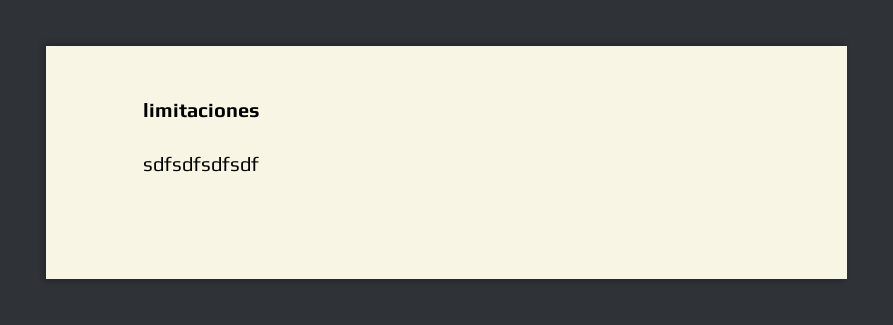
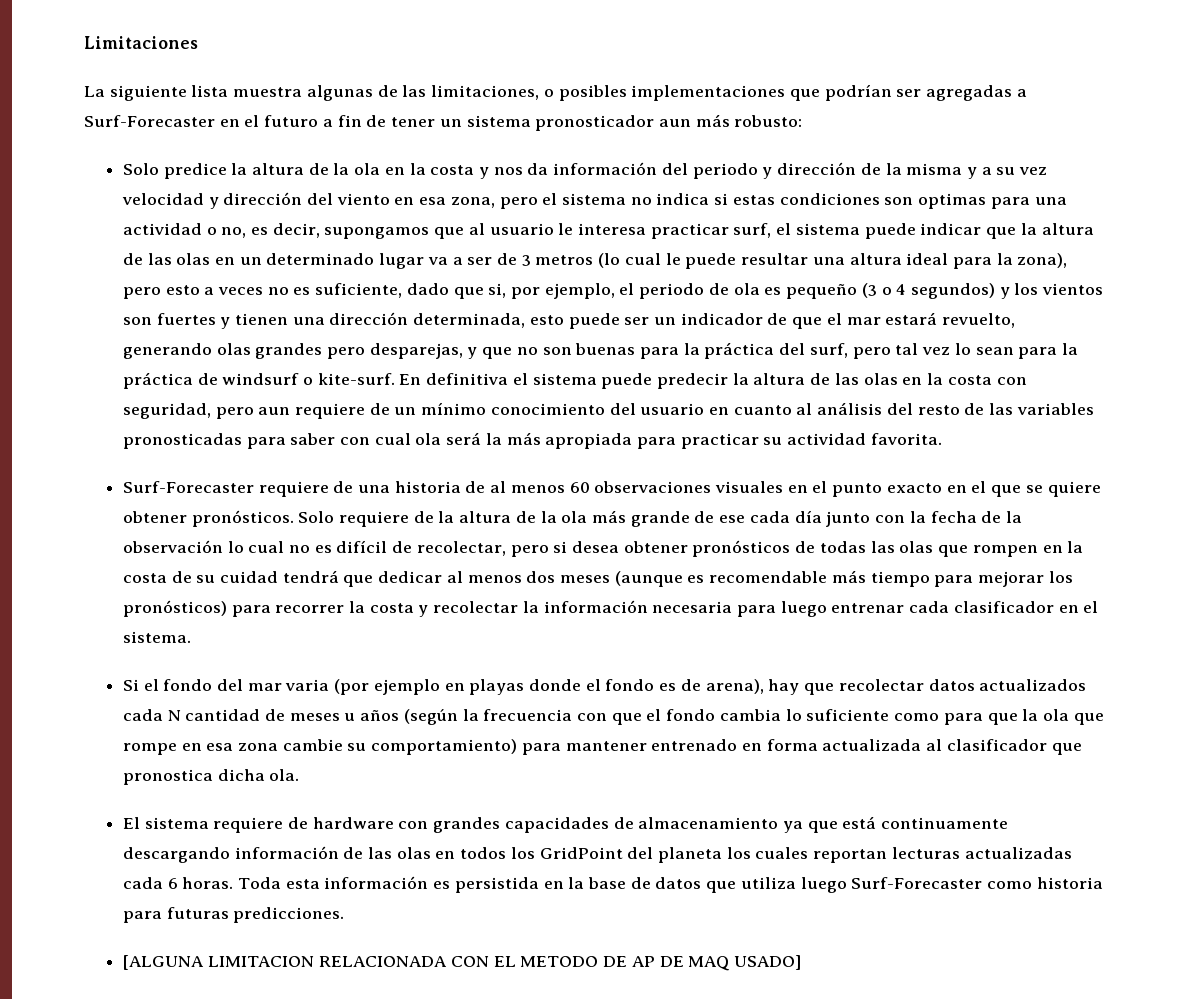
- limitaciones
- sdfsdfsdfsdf
+ Limitaciones
+ La siguiente lista muestra algunas de las limitaciones, o posibles implementaciones que podrían ser agregadas a Surf-Forecaster en el futuro a fin de tener un sistema pronosticador aun más robusto:
+ Solo predice la altura de la ola en la costa y nos da información del periodo y dirección de la misma y a su vez velocidad y dirección del viento en esa zona, pero el sistema no indica si estas condiciones son optimas para una actividad o no, es decir, supongamos que al usuario le interesa practicar surf, el sistema puede indicar que la altura de las olas en un determinado lugar va a ser de 3 metros (lo cual le puede resultar una altura ideal para la zona), pero esto a veces no es suficiente, dado que si, por ejemplo, el periodo de ola es pequeño (3 o 4 segundos) y los vientos son fuertes y tienen una dirección determinada, esto puede ser un indicador de que el mar estará revuelto, generando olas grandes pero desparejas, y que no son buenas para la práctica del surf, pero tal vez lo sean para la práctica de windsurf o kite-surf. En definitiva el sistema puede predecir la altura de las olas en la costa con seguridad, pero aun requiere de un mínimo conocimiento del usuario en cuanto al análisis del resto de las variables pronosticadas para saber con cual ola será la más apropiada para practicar su actividad favorita.
+ Surf-Forecaster requiere de una historia de al menos 60 observaciones visuales en el punto exacto en el que se quiere obtener pronósticos. Solo requiere de la altura de la ola más grande de ese cada día junto con la fecha de la observación lo cual no es difícil de recolectar, pero si desea obtener pronósticos de todas las olas que rompen en la costa de su cuidad tendrá que dedicar al menos dos meses (aunque es recomendable más tiempo para mejorar los pronósticos) para recorrer la costa y recolectar la información necesaria para luego entrenar cada clasificador en el sistema.
+ Si el fondo del mar varia (por ejemplo en playas donde el fondo es de arena), hay que recolectar datos actualizados cada N cantidad de meses u años (según la frecuencia con que el fondo cambia lo suficiente como para que la ola que rompe en esa zona cambie su comportamiento) para mantener entrenado en forma actualizada al clasificador que pronostica dicha ola.
+ El sistema requiere de hardware con grandes capacidades de almacenamiento ya que está continuamente descargando información de las olas en todos los GridPoint del planeta los cuales reportan lecturas actualizadas cada 6 horas. Toda esta información es persistida en la base de datos que utiliza luego Surf-Forecaster como historia para futuras predicciones.
+ [ALGUNA LIMITACION RELACIONADA CON EL METODO DE AP DE MAQ USADO]

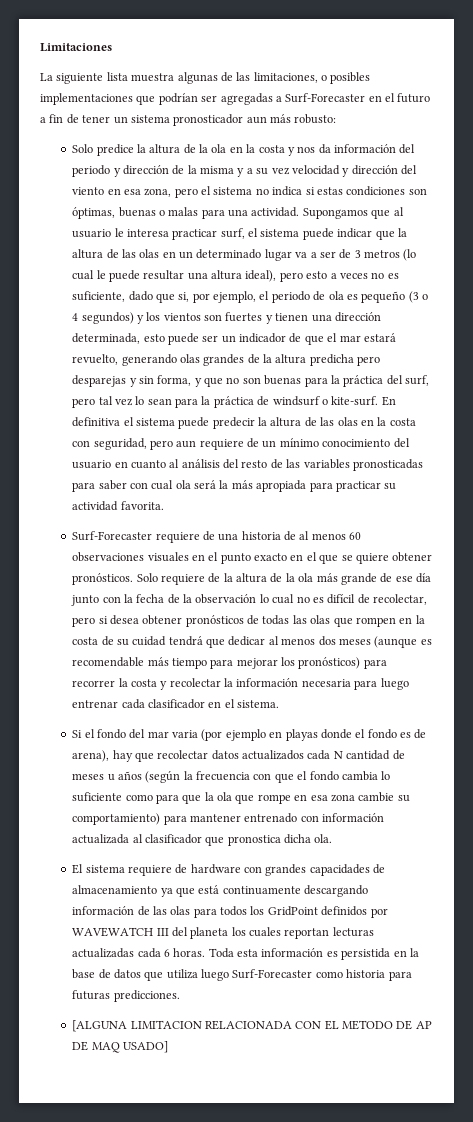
- Solo predice la altura de la ola en la costa y nos da información del periodo y dirección de la misma y a su vez velocidad y dirección del viento en esa zona, pero el sistema no indica si estas condiciones son optimas para una actividad o no, es decir, supongamos que al usuario le interesa practicar surf, el sistema puede indicar que la altura de las olas en un determinado lugar va a ser de 3 metros (lo cual le puede resultar una altura ideal para la zona), pero esto a veces no es suficiente, dado que si, por ejemplo, el periodo de ola es pequeño (3 o 4 segundos) y los vientos son fuertes y tienen una dirección determinada, esto puede ser un indicador de que el mar estará revuelto, generando olas grandes pero desparejas, y que no son buenas para la práctica del surf, pero tal vez lo sean para la práctica de windsurf o kite-surf.
+ Solo predice la altura de la ola en la costa y nos da información del periodo y dirección de la misma y a su vez velocidad y dirección del viento en esa zona, pero el sistema no indica si estas condiciones son óptimas, buenas o malas para una actividad. Supongamos que al usuario le interesa practicar surf, el sistema puede indicar que la altura de las olas en un determinado lugar va a ser de 3 metros (lo cual le puede resultar una altura ideal), pero esto a veces no es suficiente, dado que si, por ejemplo, el periodo de ola es pequeño (3 o 4 segundos) y los vientos son fuertes y tienen una dirección determinada, esto puede ser un indicador de que el mar estará revuelto, generando olas grandes de la altura predicha pero desparejas y sin forma, y que no son buenas para la práctica del surf, pero tal vez lo sean para la práctica de windsurf o kite-surf.
- Solo requiere de la altura de la ola más grande de ese cada día junto con la fecha de la observación lo cual no es difícil de recolectar, pero si desea obtener pronósticos de todas las olas que rompen en la costa de su cuidad tendrá que dedicar al menos dos meses (aunque es recomendable más tiempo para mejorar los pronósticos) para recorrer la costa y recolectar la información necesaria para luego entrenar cada clasificador en el sistema.
+ Solo requiere de la altura de la ola más grande de ese día junto con la fecha de la observación lo cual no es difícil de recolectar, pero si desea obtener pronósticos de todas las olas que rompen en la costa de su cuidad tendrá que dedicar al menos dos meses (aunque es recomendable más tiempo para mejorar los pronósticos) para recorrer la costa y recolectar la información necesaria para luego entrenar cada clasificador en el sistema.
- Si el fondo del mar varia (por ejemplo en playas donde el fondo es de arena), hay que recolectar datos actualizados cada N cantidad de meses u años (según la frecuencia con que el fondo cambia lo suficiente como para que la ola que rompe en esa zona cambie su comportamiento) para mantener entrenado en forma actualizada al clasificador que pronostica dicha ola.
+ Si el fondo del mar varia (por ejemplo en playas donde el fondo es de arena), hay que recolectar datos actualizados cada N cantidad de meses u años (según la frecuencia con que el fondo cambia lo suficiente como para que la ola que rompe en esa zona cambie su comportamiento) para mantener entrenado con información actualizada al clasificador que pronostica dicha ola.
- El sistema requiere de hardware con grandes capacidades de almacenamiento ya que está continuamente descargando información de las olas en todos los GridPoint del planeta los cuales reportan lecturas actualizadas cada 6 horas.
+ El sistema requiere de hardware con grandes capacidades de almacenamiento ya que está continuamente descargando información de las olas para todos los GridPoint definidos por WAVEWATCH III del planeta los cuales reportan lecturas actualizadas cada 6 horas.

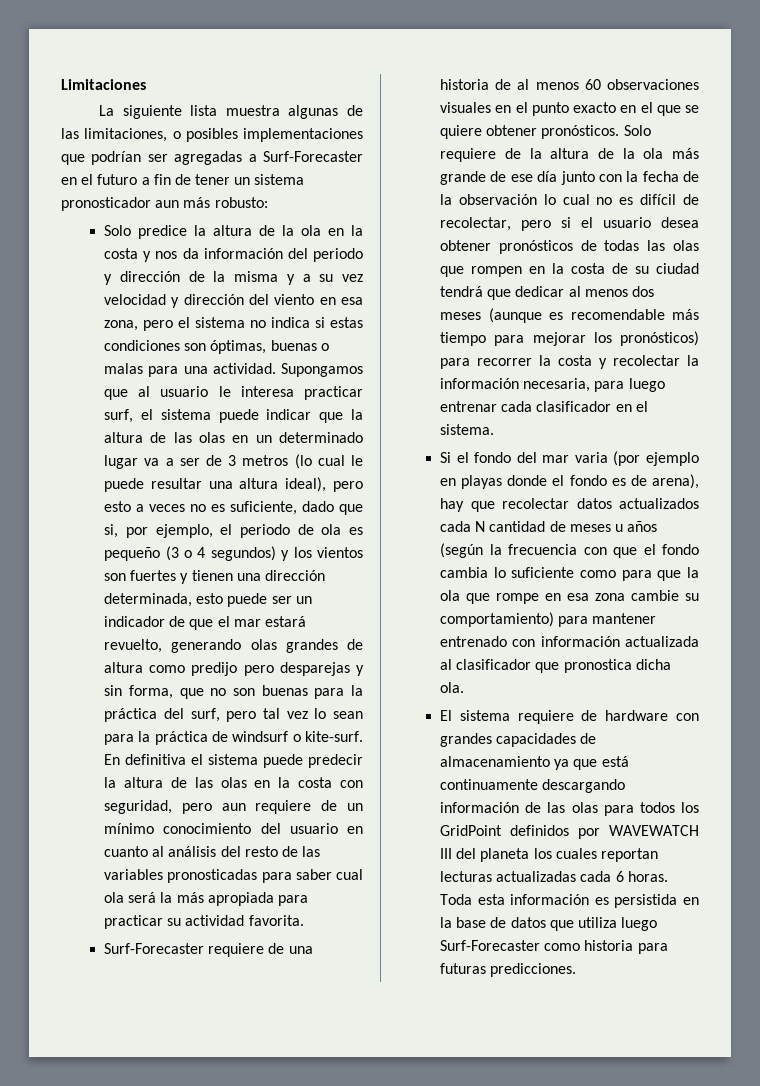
- Supongamos que al usuario le interesa practicar surf, el sistema puede indicar que la altura de las olas en un determinado lugar va a ser de 3 metros (lo cual le puede resultar una altura ideal), pero esto a veces no es suficiente, dado que si, por ejemplo, el periodo de ola es pequeño (3 o 4 segundos) y los vientos son fuertes y tienen una dirección determinada, esto puede ser un indicador de que el mar estará revuelto, generando olas grandes de la altura predicha pero desparejas y sin forma, y que no son buenas para la práctica del surf, pero tal vez lo sean para la práctica de windsurf o kite-surf.
+ Supongamos que al usuario le interesa practicar surf, el sistema puede indicar que la altura de las olas en un determinado lugar va a ser de 3 metros (lo cual le puede resultar una altura ideal), pero esto a veces no es suficiente, dado que si, por ejemplo, el periodo de ola es pequeño (3 o 4 segundos) y los vientos son fuertes y tienen una dirección determinada, esto puede ser un indicador de que el mar estará revuelto, generando olas grandes de altura como predijo pero desparejas y sin forma, que no son buenas para la práctica del surf, pero tal vez lo sean para la práctica de windsurf o kite-surf.
- En definitiva el sistema puede predecir la altura de las olas en la costa con seguridad, pero aun requiere de un mínimo conocimiento del usuario en cuanto al análisis del resto de las variables pronosticadas para saber con cual ola será la más apropiada para practicar su actividad favorita.
+ En definitiva el sistema puede predecir la altura de las olas en la costa con seguridad, pero aun requiere de un mínimo conocimiento del usuario en cuanto al análisis del resto de las variables pronosticadas para saber cual ola será la más apropiada para practicar su actividad favorita.
- Solo requiere de la altura de la ola más grande de ese día junto con la fecha de la observación lo cual no es difícil de recolectar, pero si desea obtener pronósticos de todas las olas que rompen en la costa de su cuidad tendrá que dedicar al menos dos meses (aunque es recomendable más tiempo para mejorar los pronósticos) para recorrer la costa y recolectar la información necesaria para luego entrenar cada clasificador en el sistema.
+ Solo requiere de la altura de la ola más grande de ese día junto con la fecha de la observación lo cual no es difícil de recolectar, pero si el usuario desea obtener pronósticos de todas las olas que rompen en la costa de su ciudad tendrá que dedicar al menos dos meses (aunque es recomendable más tiempo para mejorar los pronósticos) para recorrer la costa y recolectar la información necesaria, para luego entrenar cada clasificador en el sistema.
- [ALGUNA LIMITACION RELACIONADA CON EL METODO DE AP DE MAQ USADO]

